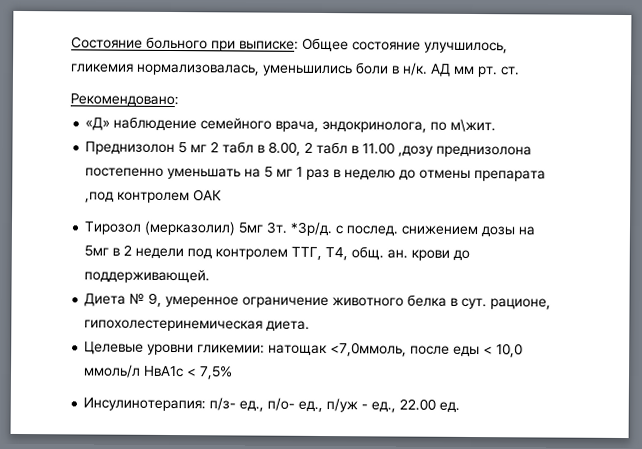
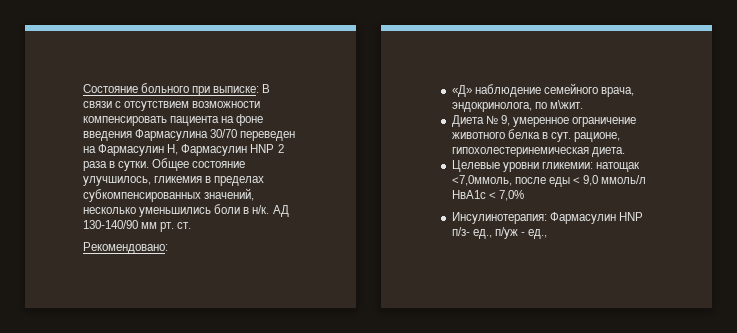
- Состояние больного при выписке: Общее состояние улучшилось, гликемия нормализовалась, уменьшились боли в н/к.
+ Состояние больного при выписке: В связи с отсутствием возможности компенсировать пациента на фоне введения Фармасулина 30/70 переведен на Фармасулин Н, Фармасулин НNP 2 раза в сутки. Общее состояние улучшилось, гликемия в пределах субкомпенсированных значений, несколько уменьшились боли в н/к.
- АД мм рт. ст.
+ АД 130-140/90 мм рт. ст.
- Преднизолон 5 мг 2 табл в 8.00, 2 табл в 11.00 ,дозу преднизолона постепенно уменьшать на 5 мг 1 раз в неделю до отмены препарата ,под контролем ОАК
- Тирозол (мерказолил) 5мг 3т. *3р/д. с послед. снижением дозы на 5мг в 2 недели под контролем ТТГ, Т4, общ. ан. крови до поддерживающей.
- Целевые уровни гликемии: натощак <7,0ммоль, после еды < 10,0 ммоль/л НвА1с < 7,5%
+ Целевые уровни гликемии: натощак <7,0ммоль, после еды < 9,0 ммоль/л НвА1с < 7,0%
- Инсулинотерапия: п/з- ед., п/о- ед., п/уж - ед., 22.00 ед.
+ Инсулинотерапия: Фармасулин НNP п/з- ед., п/уж - ед.,

